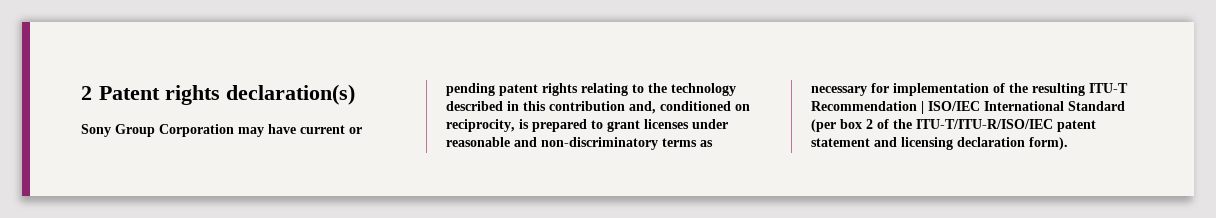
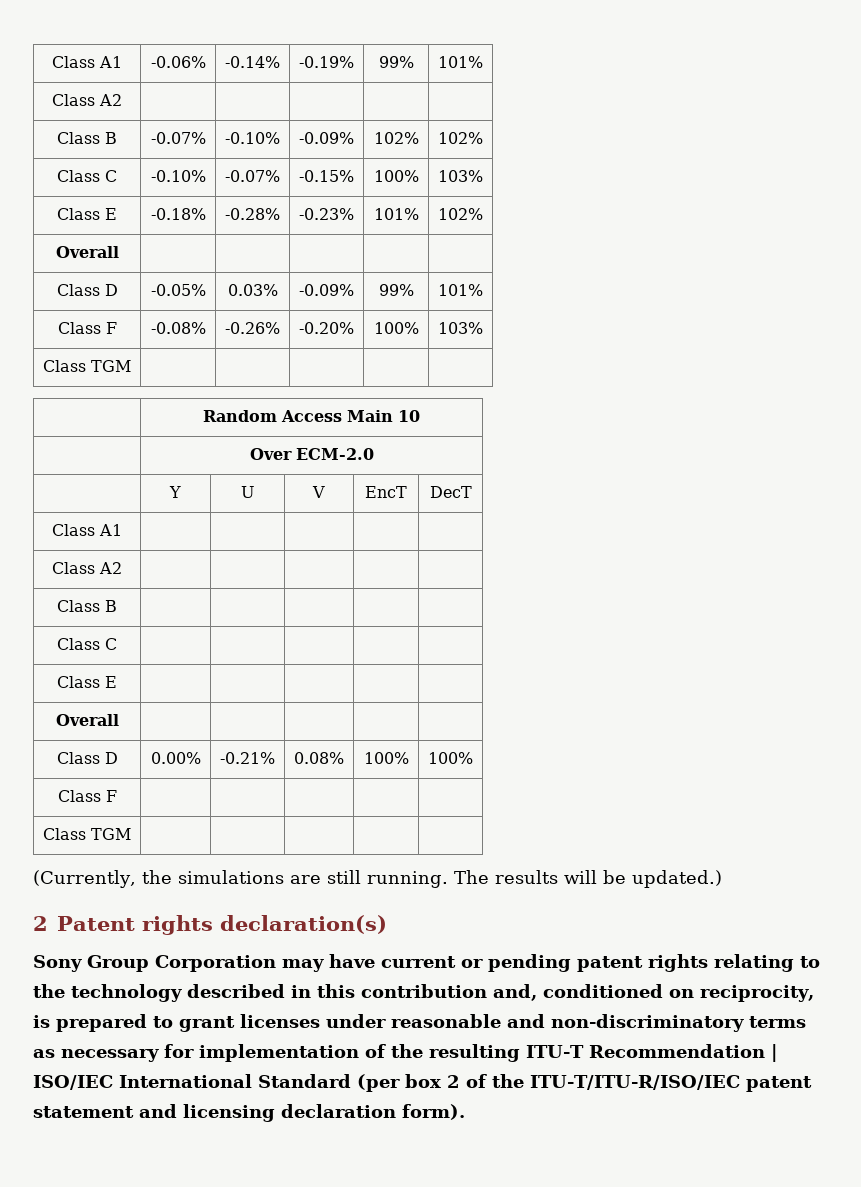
+ Class A1 | -0.06% | -0.14% | -0.19% | 99% | 101%
+ Class A2 | | | | |
+ Class B | -0.07% | -0.10% | -0.09% | 102% | 102%
+ Class C | -0.10% | -0.07% | -0.15% | 100% | 103%
+ Class E | -0.18% | -0.28% | -0.23% | 101% | 102%
+ Overall | | | | |
+ Class D | -0.05% | 0.03% | -0.09% | 99% | 101%
+ Class F | -0.08% | -0.26% | -0.20% | 100% | 103%
+ Class TGM | | | | |
+ | Random Access Main 10
+ | Over ECM-2.0
+ | Y | U | V | EncT | DecT
+ Class A1 | | | | |
+ Class A2 | | | | |
+ Class B | | | | |
+ Class C | | | | |
+ Class E | | | | |
+ Overall | | | | |
+ Class D | 0.00% | -0.21% | 0.08% | 100% | 100%
+ Class F | | | | |
+ Class TGM | | | | |
+ (Currently, the simulations are still running. The results will be updated.)

